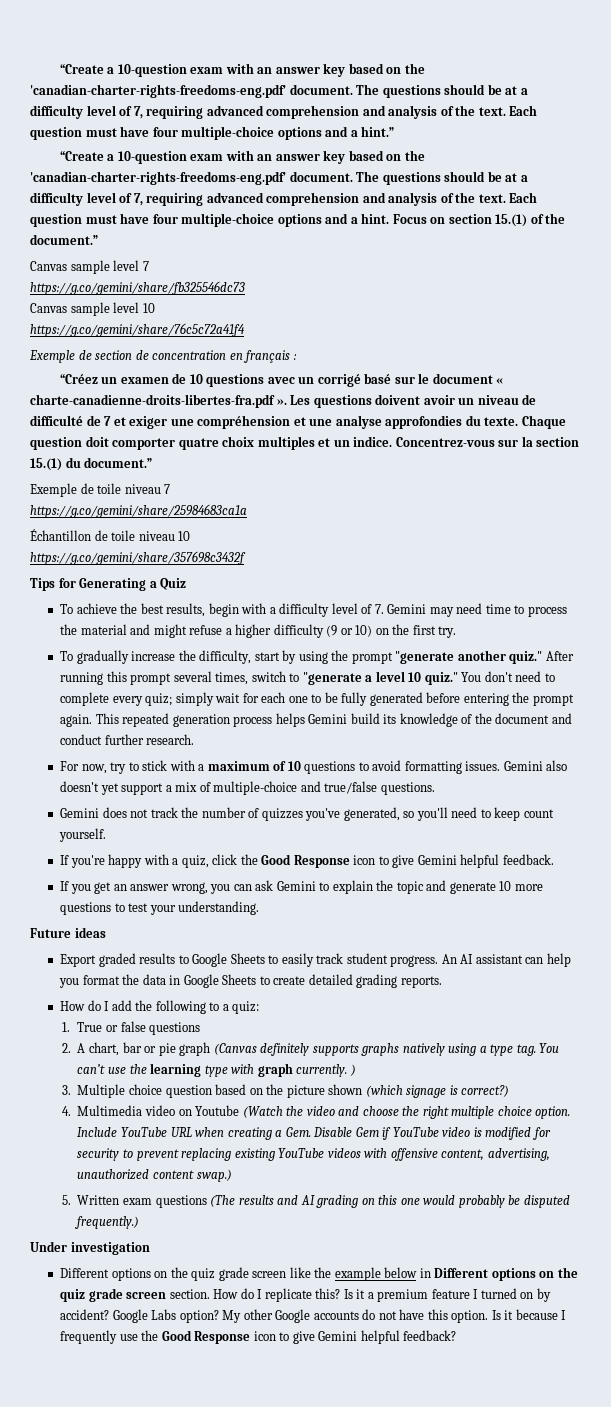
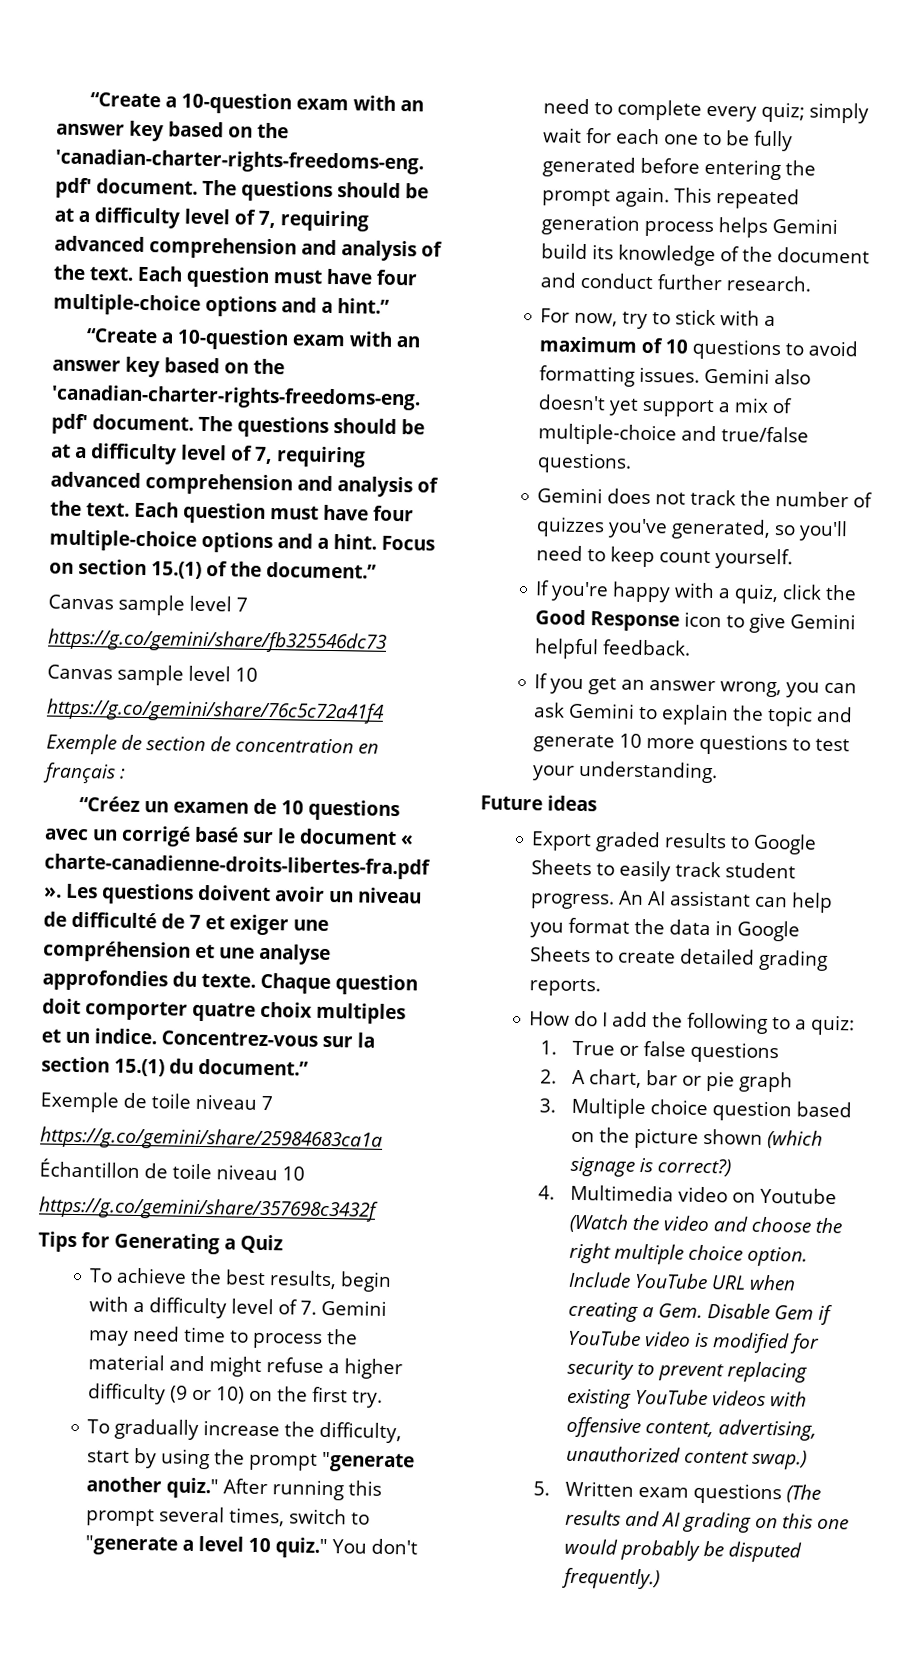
- 2. A chart, bar or pie graph (Canvas definitely supports graphs natively using a type tag. You can’t use the learning type with graph currently. )
+ 2. A chart, bar or pie graph
- Under investigation
- Different options on the quiz grade screen like the example below in Different options on the quiz grade screen section. How do I replicate this? Is it a premium feature I turned on by accident? Google Labs option? My other Google accounts do not have this option. Is it because I frequently use the Good Response icon to give Gemini helpful feedback?

